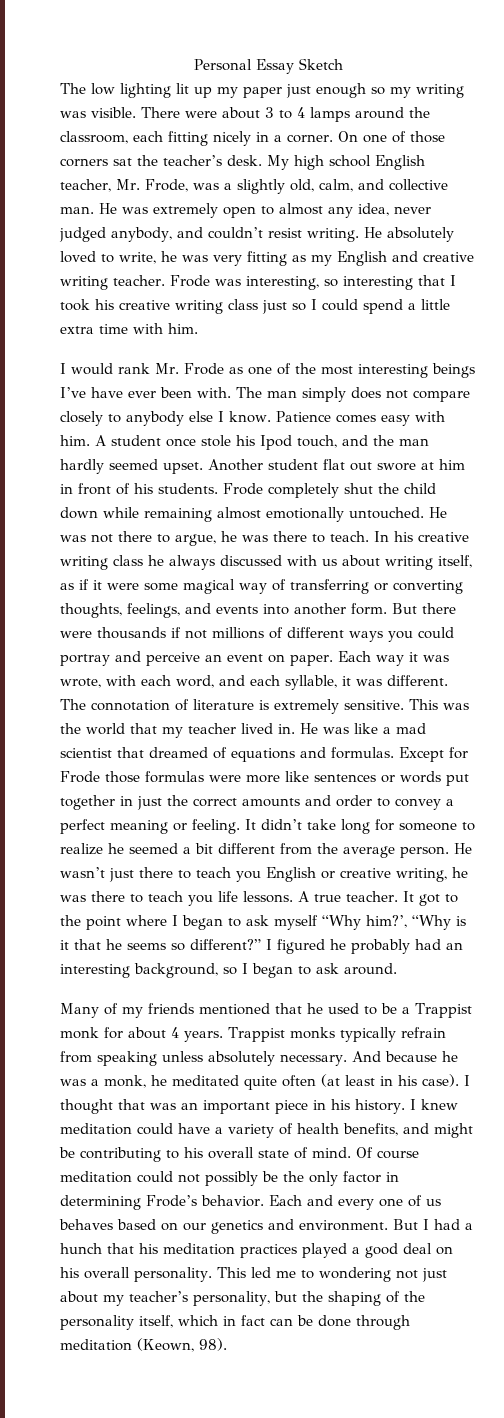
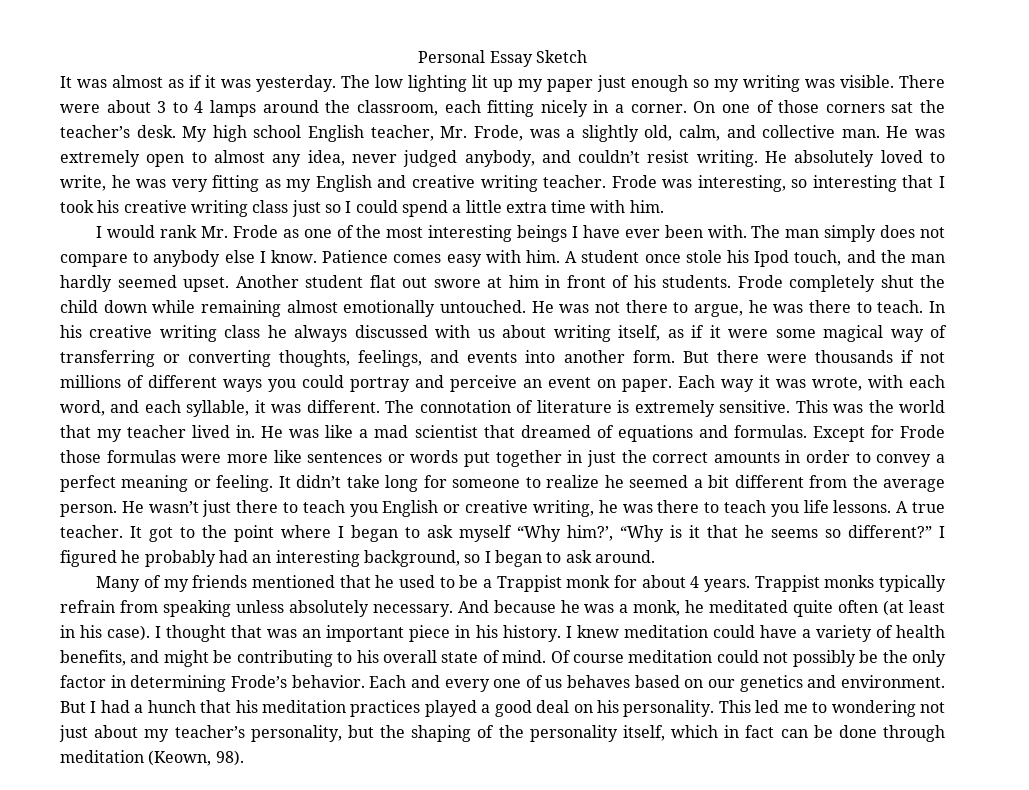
+ It was almost as if it was yesterday.
- I would rank Mr. Frode as one of the most interesting beings I’ve have ever been with.
+ I would rank Mr. Frode as one of the most interesting beings I have ever been with.
- The man simply does not compare closely to anybody else I know.
+ The man simply does not compare to anybody else I know.
- Except for Frode those formulas were more like sentences or words put together in just the correct amounts and order to convey a perfect meaning or feeling.
+ Except for Frode those formulas were more like sentences or words put together in just the correct amounts in order to convey a perfect meaning or feeling.
- But I had a hunch that his meditation practices played a good deal on his overall personality.
+ But I had a hunch that his meditation practices played a good deal on his personality.

